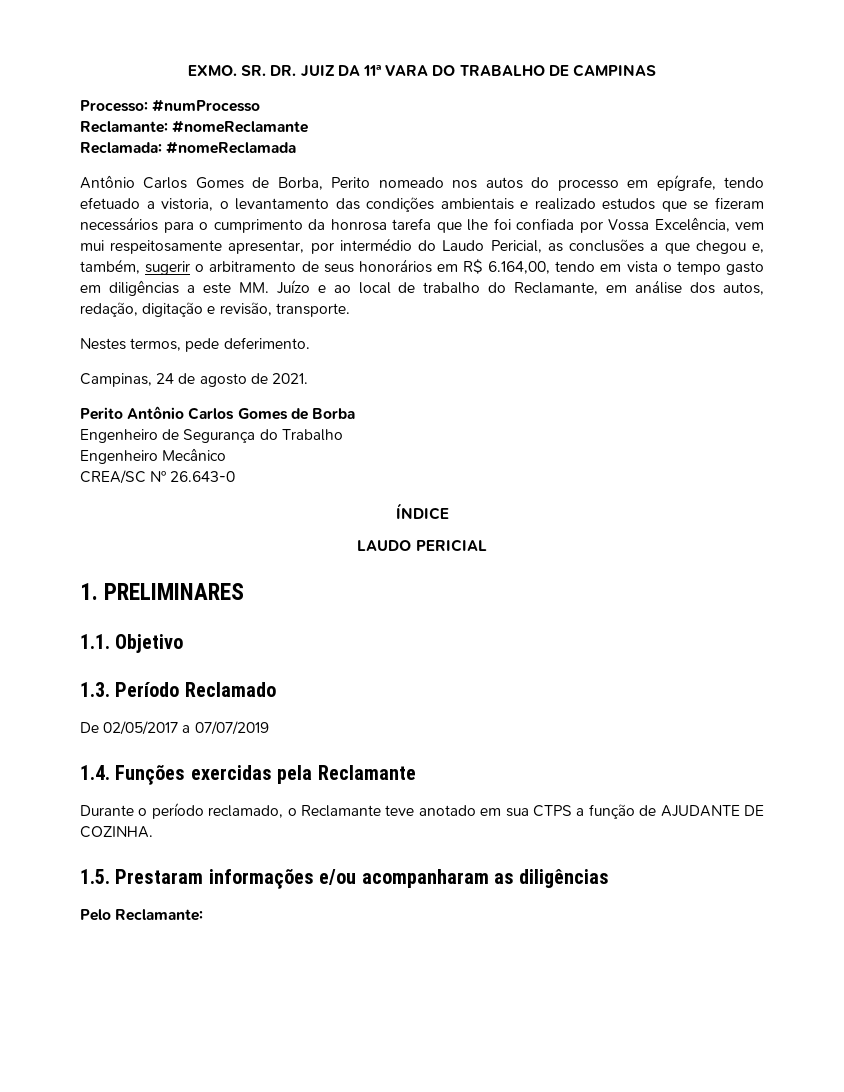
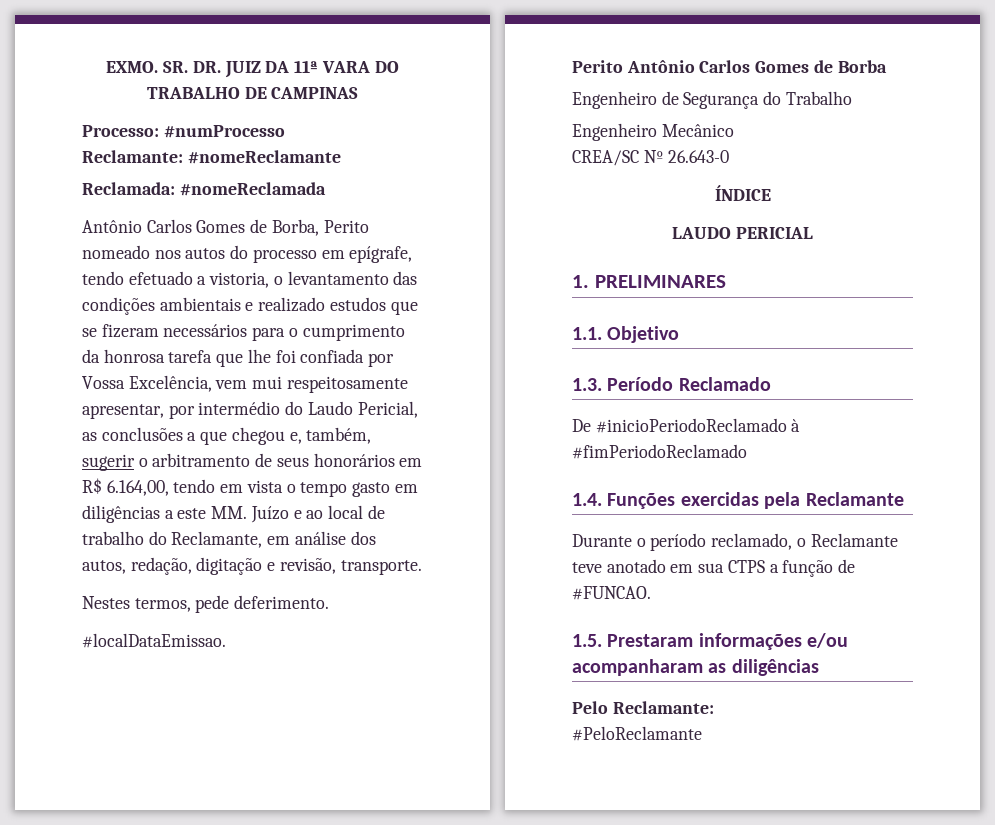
- Campinas, 24 de agosto de 2021.
+ #localDataEmissao.
- De 02/05/2017 a 07/07/2019
+ De #inicioPeriodoReclamado à #fimPeriodoReclamado
- Durante o período reclamado, o Reclamante teve anotado em sua CTPS a função de AJUDANTE DE COZINHA.
+ Durante o período reclamado, o Reclamante teve anotado em sua CTPS a função de #FUNCAO.
+ #PeloReclamante

